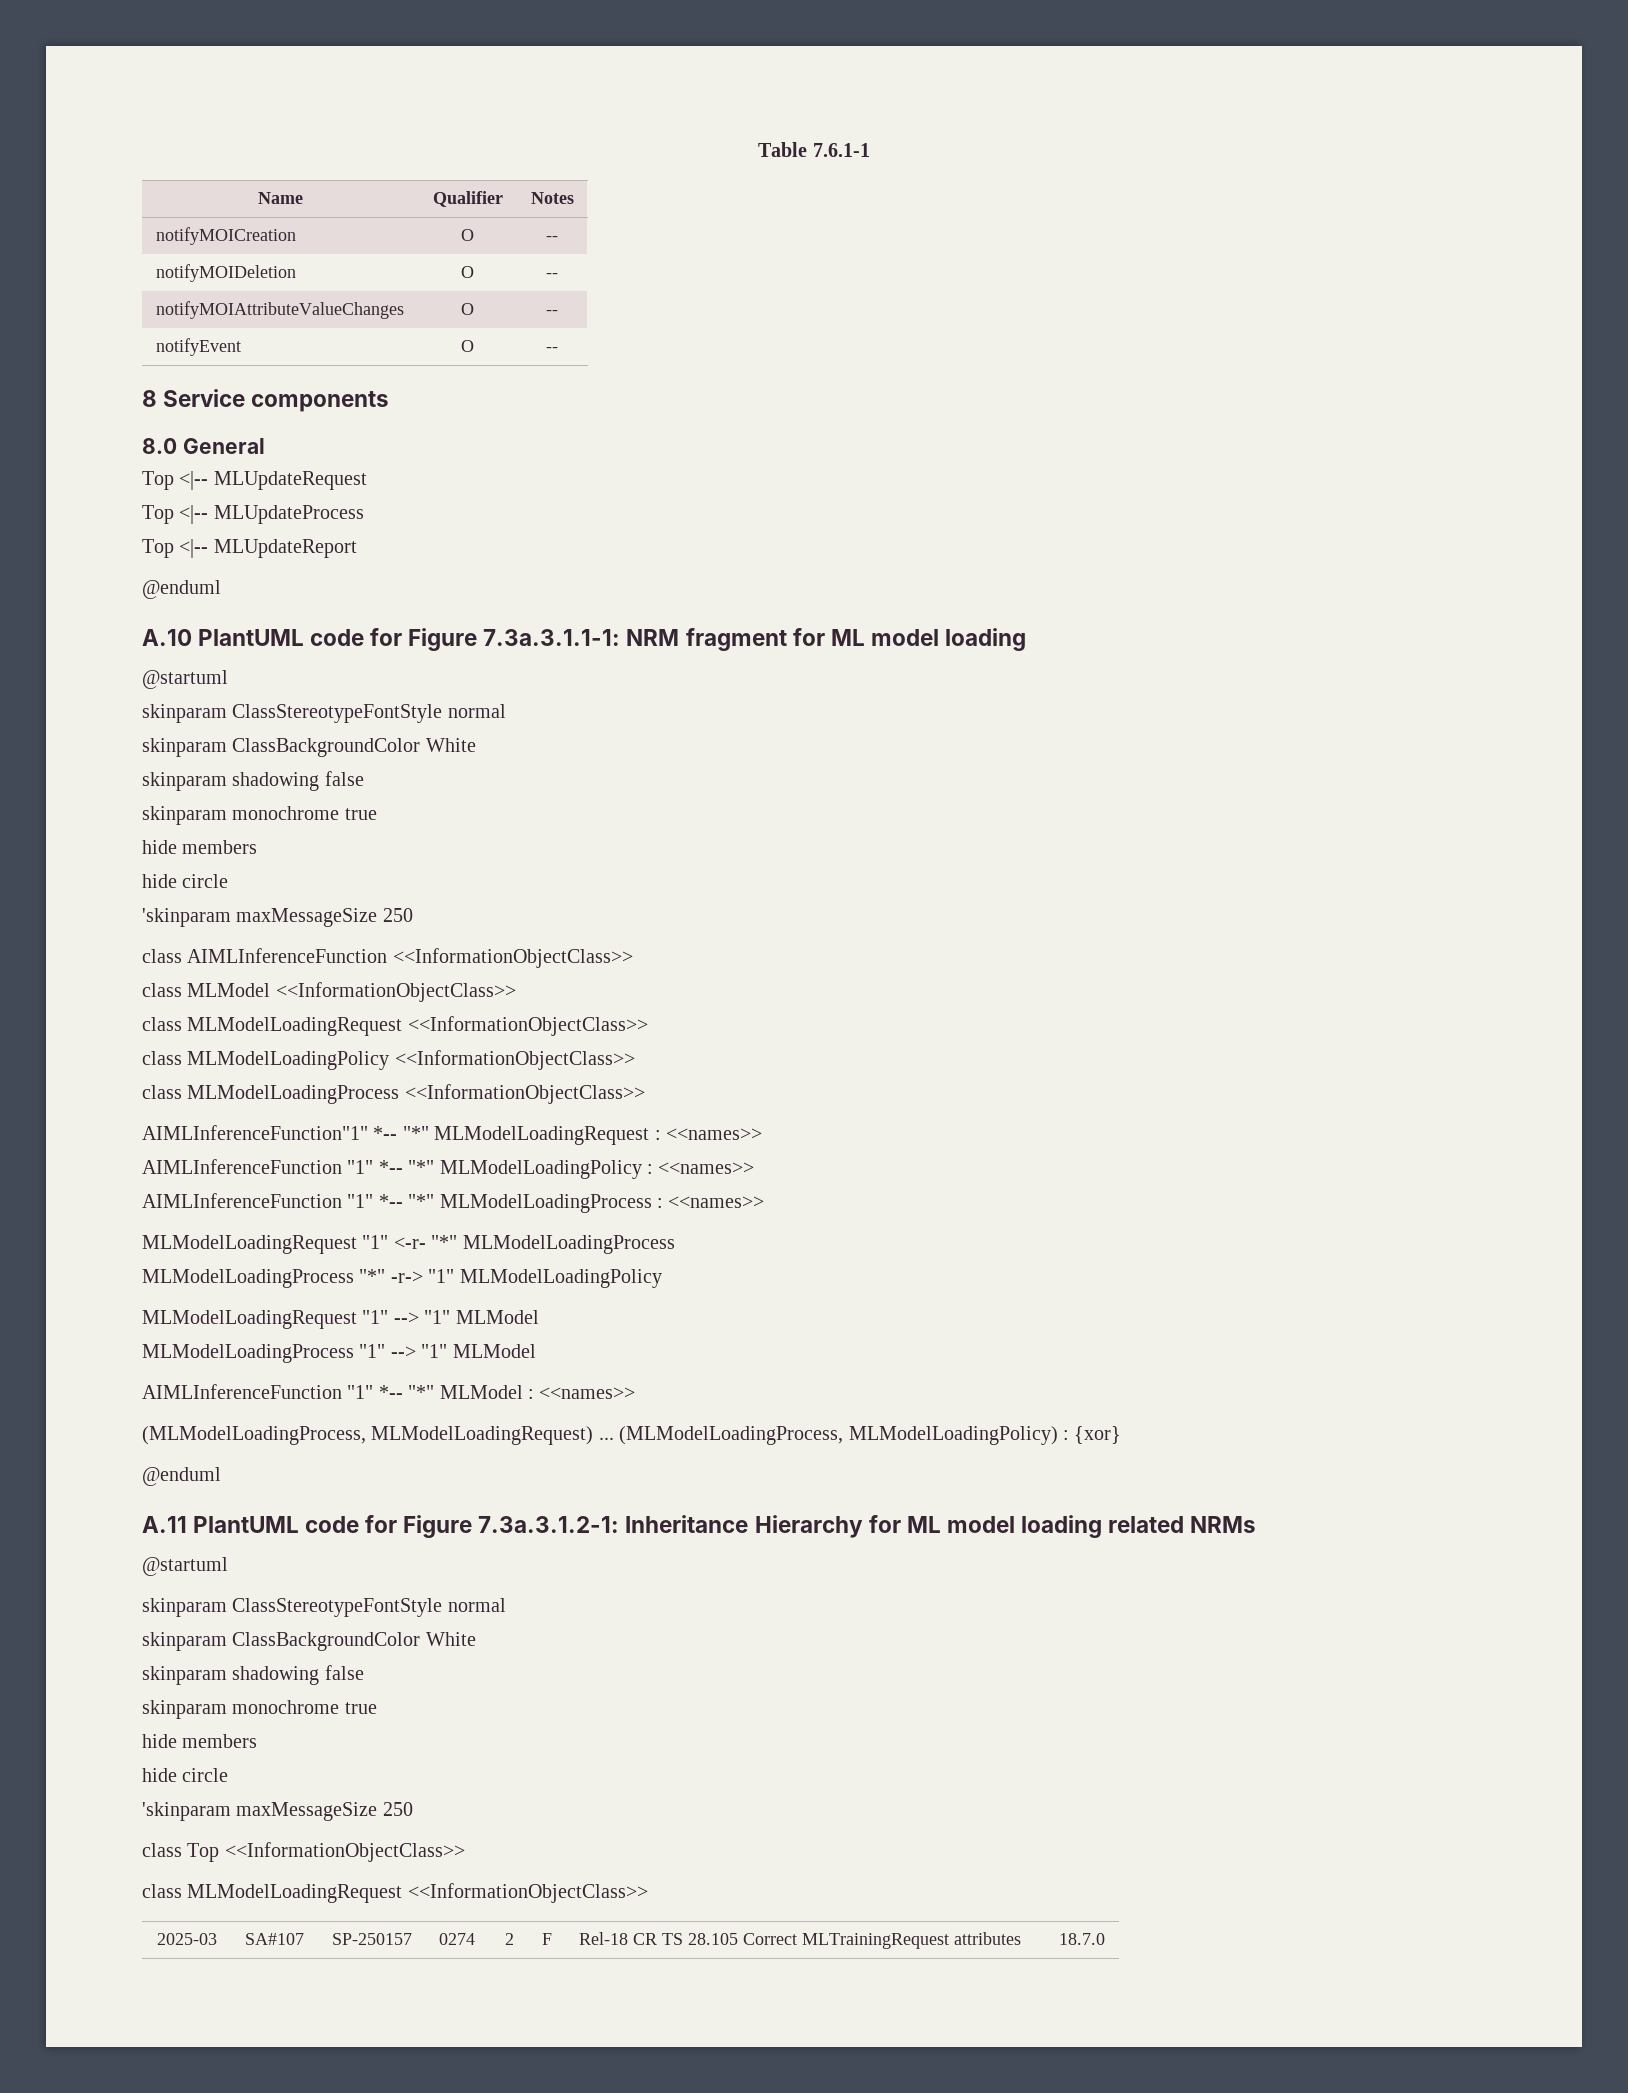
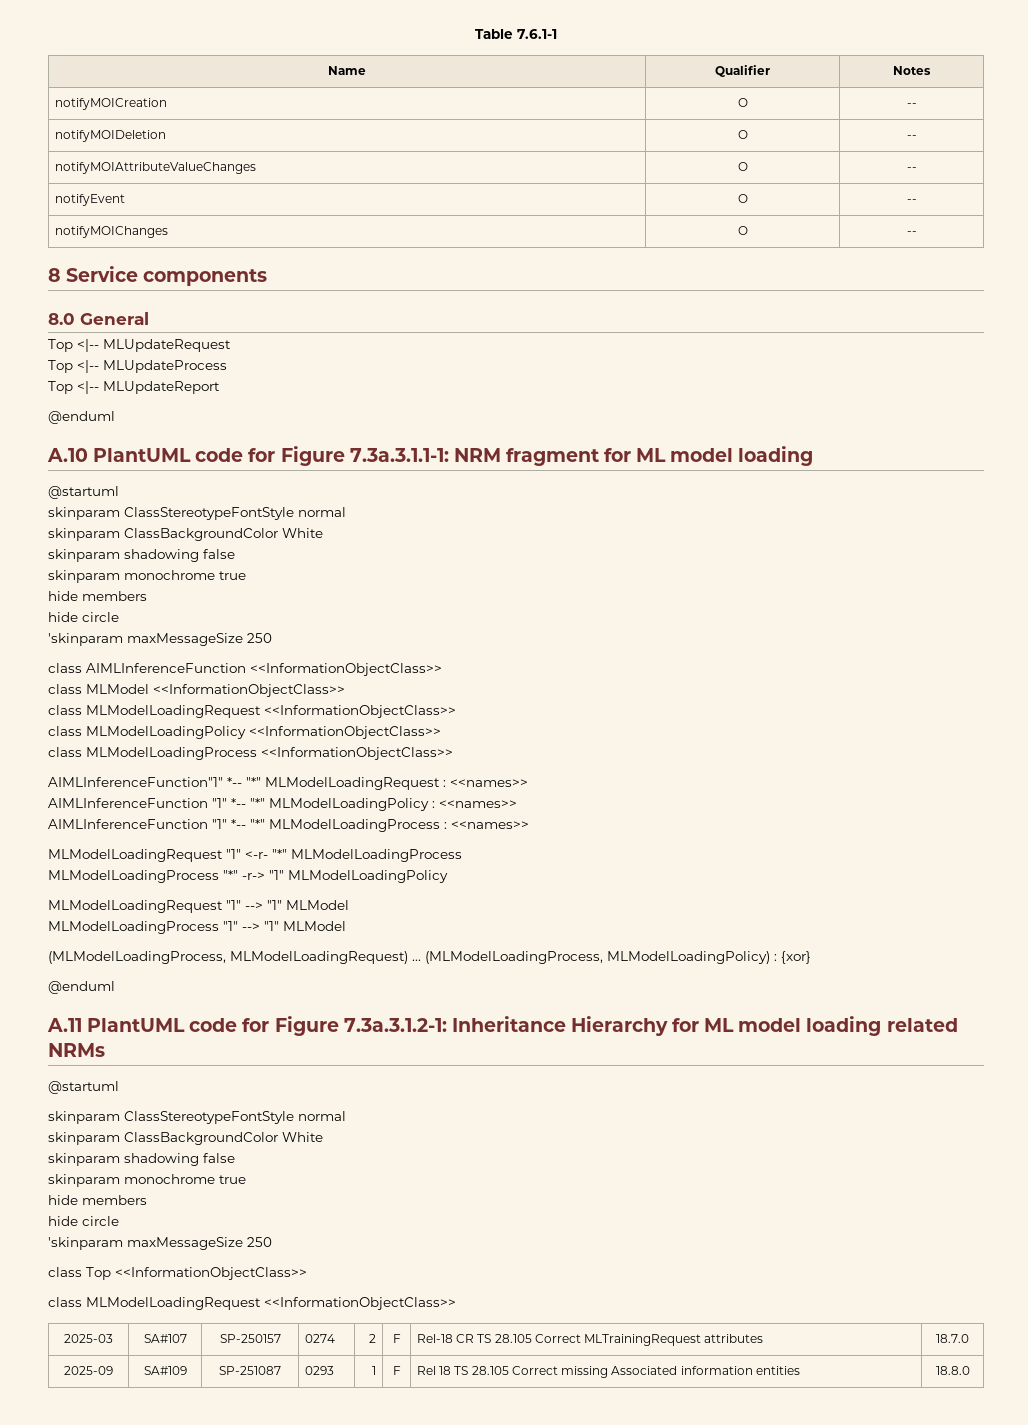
+ notifyMOIChanges | O | --
- AIMLInferenceFunction "1" *-- "*" MLModel : <<names>>
+ 2025-09 | SA#109 | SP-251087 | 0293 | 1 | F | Rel 18 TS 28.105 Correct missing Associated information entities | 18.8.0

